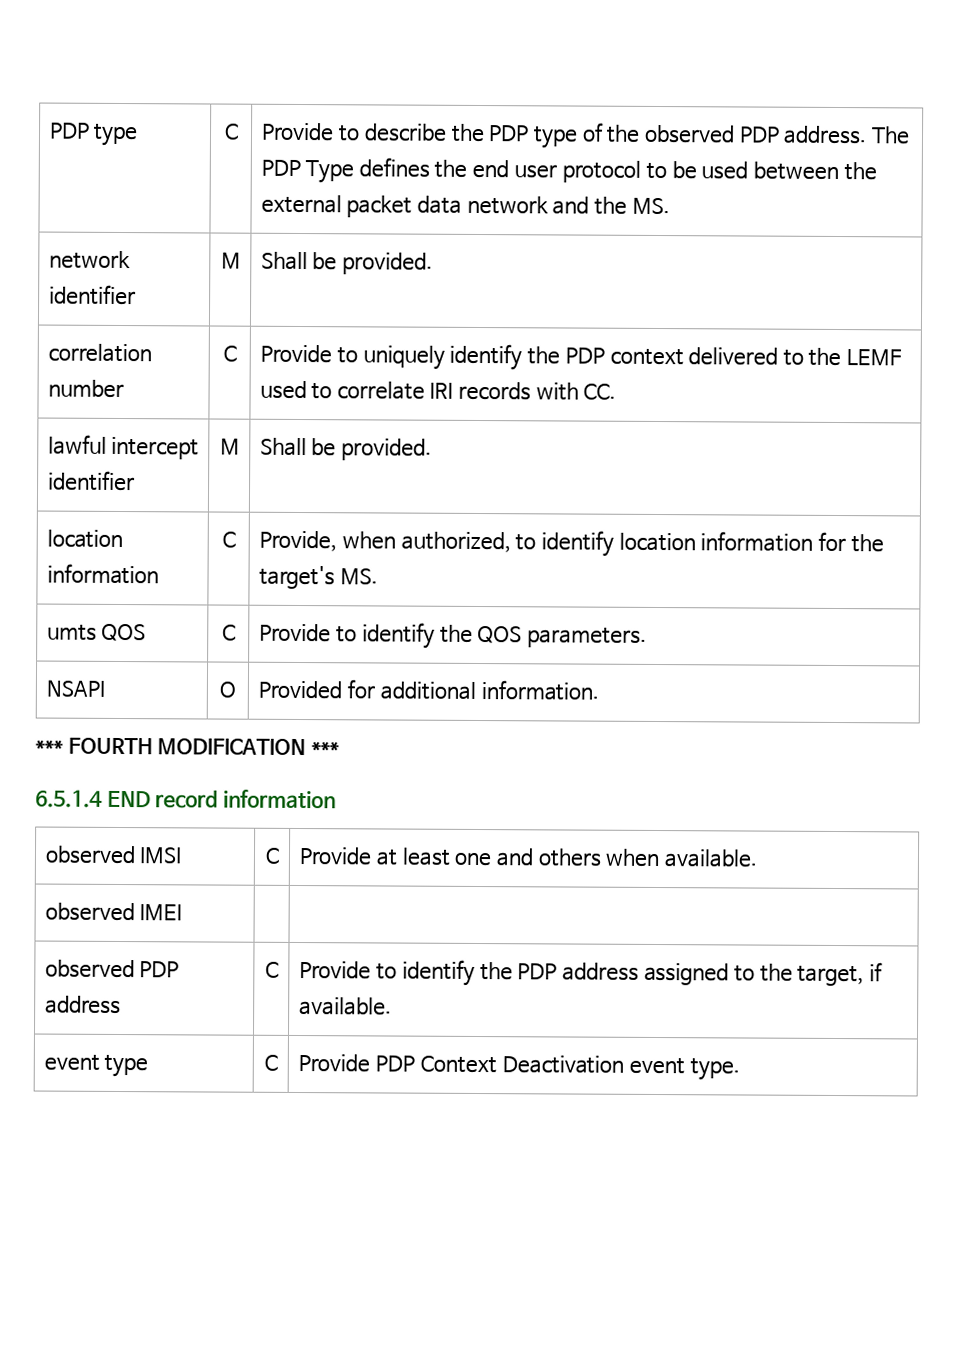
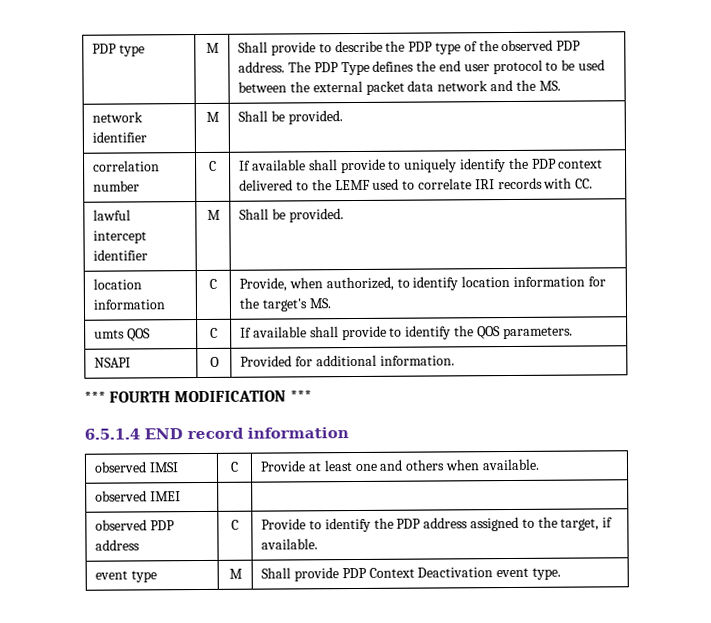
- PDP type | C | Provide to describe the PDP type of the observed PDP address. The PDP Type defines the end user protocol to be used between the external packet data network and the MS.
+ PDP type | M | Shall provide to describe the PDP type of the observed PDP address. The PDP Type defines the end user protocol to be used between the external packet data network and the MS.
- correlation number | C | Provide to uniquely identify the PDP context delivered to the LEMF used to correlate IRI records with CC.
+ correlation number | C | If available shall provide to uniquely identify the PDP context delivered to the LEMF used to correlate IRI records with CC.
- umts QOS | C | Provide to identify the QOS parameters.
+ umts QOS | C | If available shall provide to identify the QOS parameters.
- event type | C | Provide PDP Context Deactivation event type.
+ event type | M | Shall provide PDP Context Deactivation event type.

